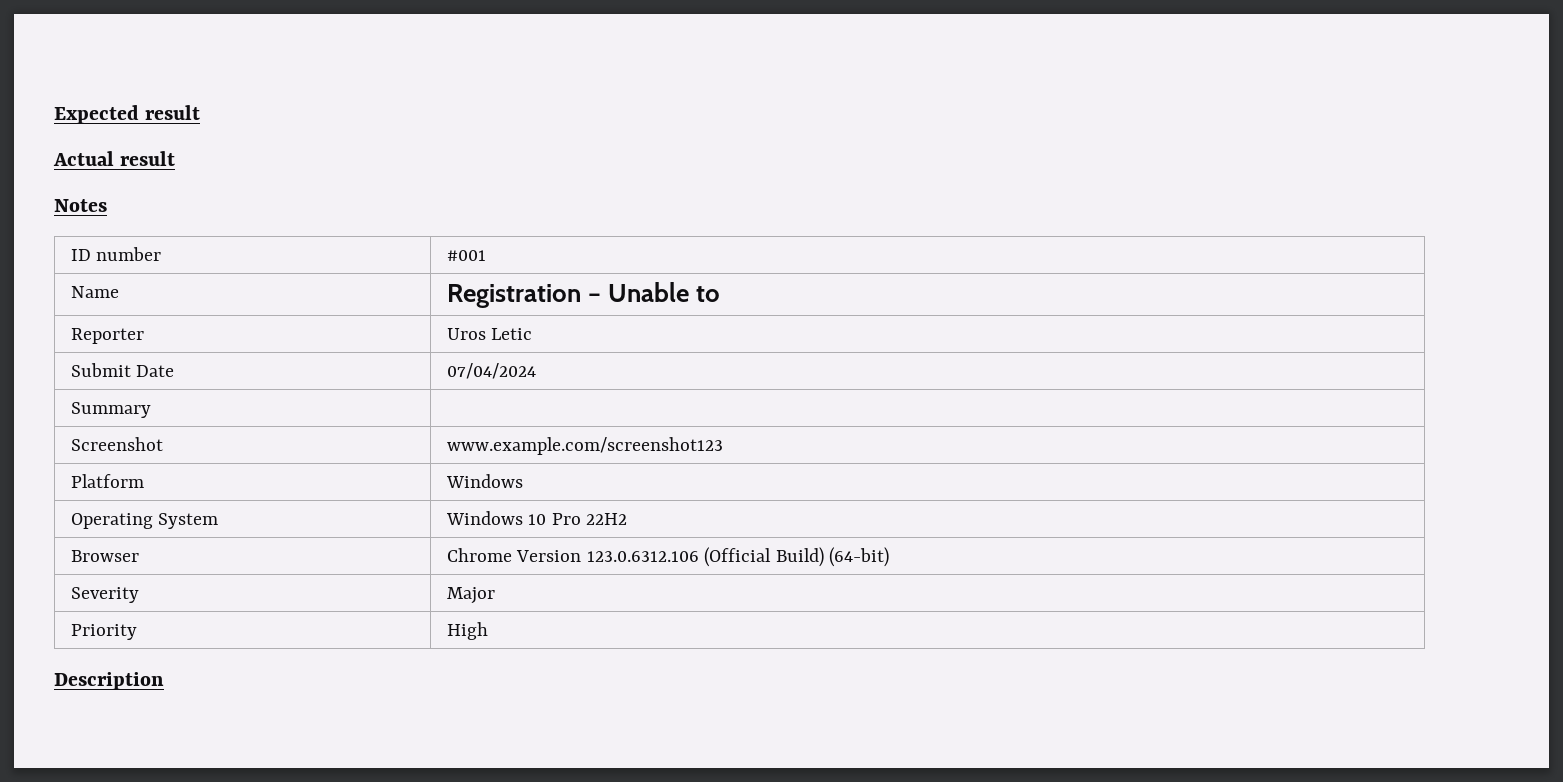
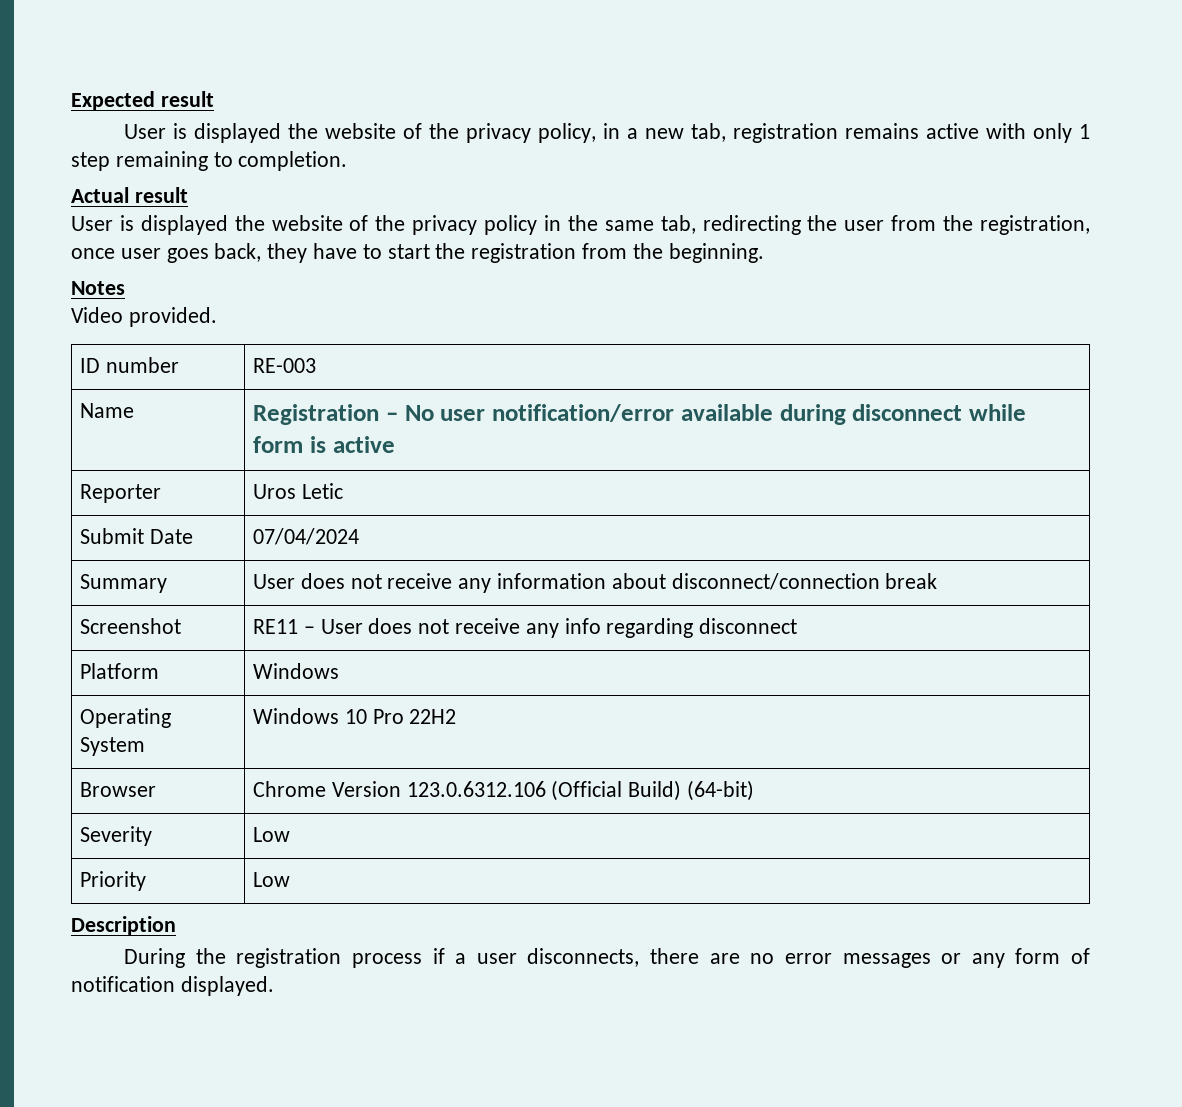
+ User is displayed the website of the privacy policy, in a new tab, registration remains active with only 1 step remaining to completion.
  Actual result
+ User is displayed the website of the privacy policy in the same tab, redirecting the user from the registration, once user goes back, they have to start the registration from the beginning.
+ Video provided.
- ID number | #001
+ ID number | RE-003
- Name | Registration – Unable to
+ Name | Registration – No user notification/error available during disconnect while form is active
- Summary |
- Screenshot | www.example.com/screenshot123
+ Summary | User does not receive any information about disconnect/connection break
+ Screenshot | RE11 – User does not receive any info regarding disconnect
- Severity | Major
+ Severity | Low
- Priority | High
+ Priority | Low
+ During the registration process if a user disconnects, there are no error messages or any form of notification displayed.

